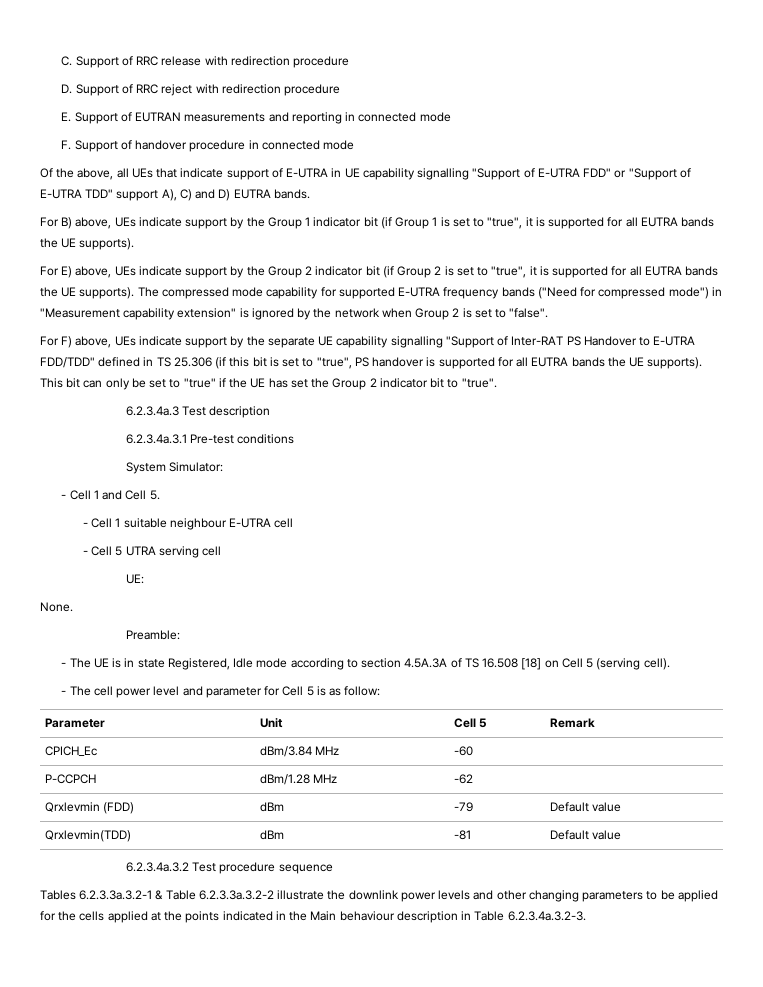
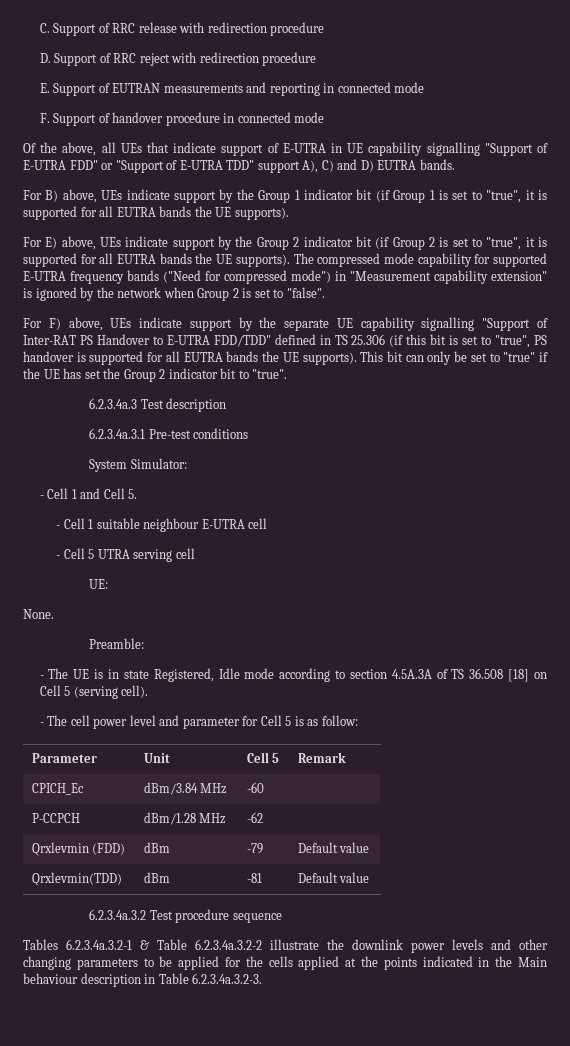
- - The UE is in state Registered, Idle mode according to section 4.5A.3A of TS 16.508 [18] on Cell 5 (serving cell).
+ - The UE is in state Registered, Idle mode according to section 4.5A.3A of TS 36.508 [18] on Cell 5 (serving cell).
- Tables 6.2.3.3a.3.2-1 & Table 6.2.3.3a.3.2-2 illustrate the downlink power levels and other changing parameters to be applied for the cells applied at the points indicated in the Main behaviour description in Table 6.2.3.4a.3.2-3.
+ Tables 6.2.3.4a.3.2-1 & Table 6.2.3.4a.3.2-2 illustrate the downlink power levels and other changing parameters to be applied for the cells applied at the points indicated in the Main behaviour description in Table 6.2.3.4a.3.2-3.

